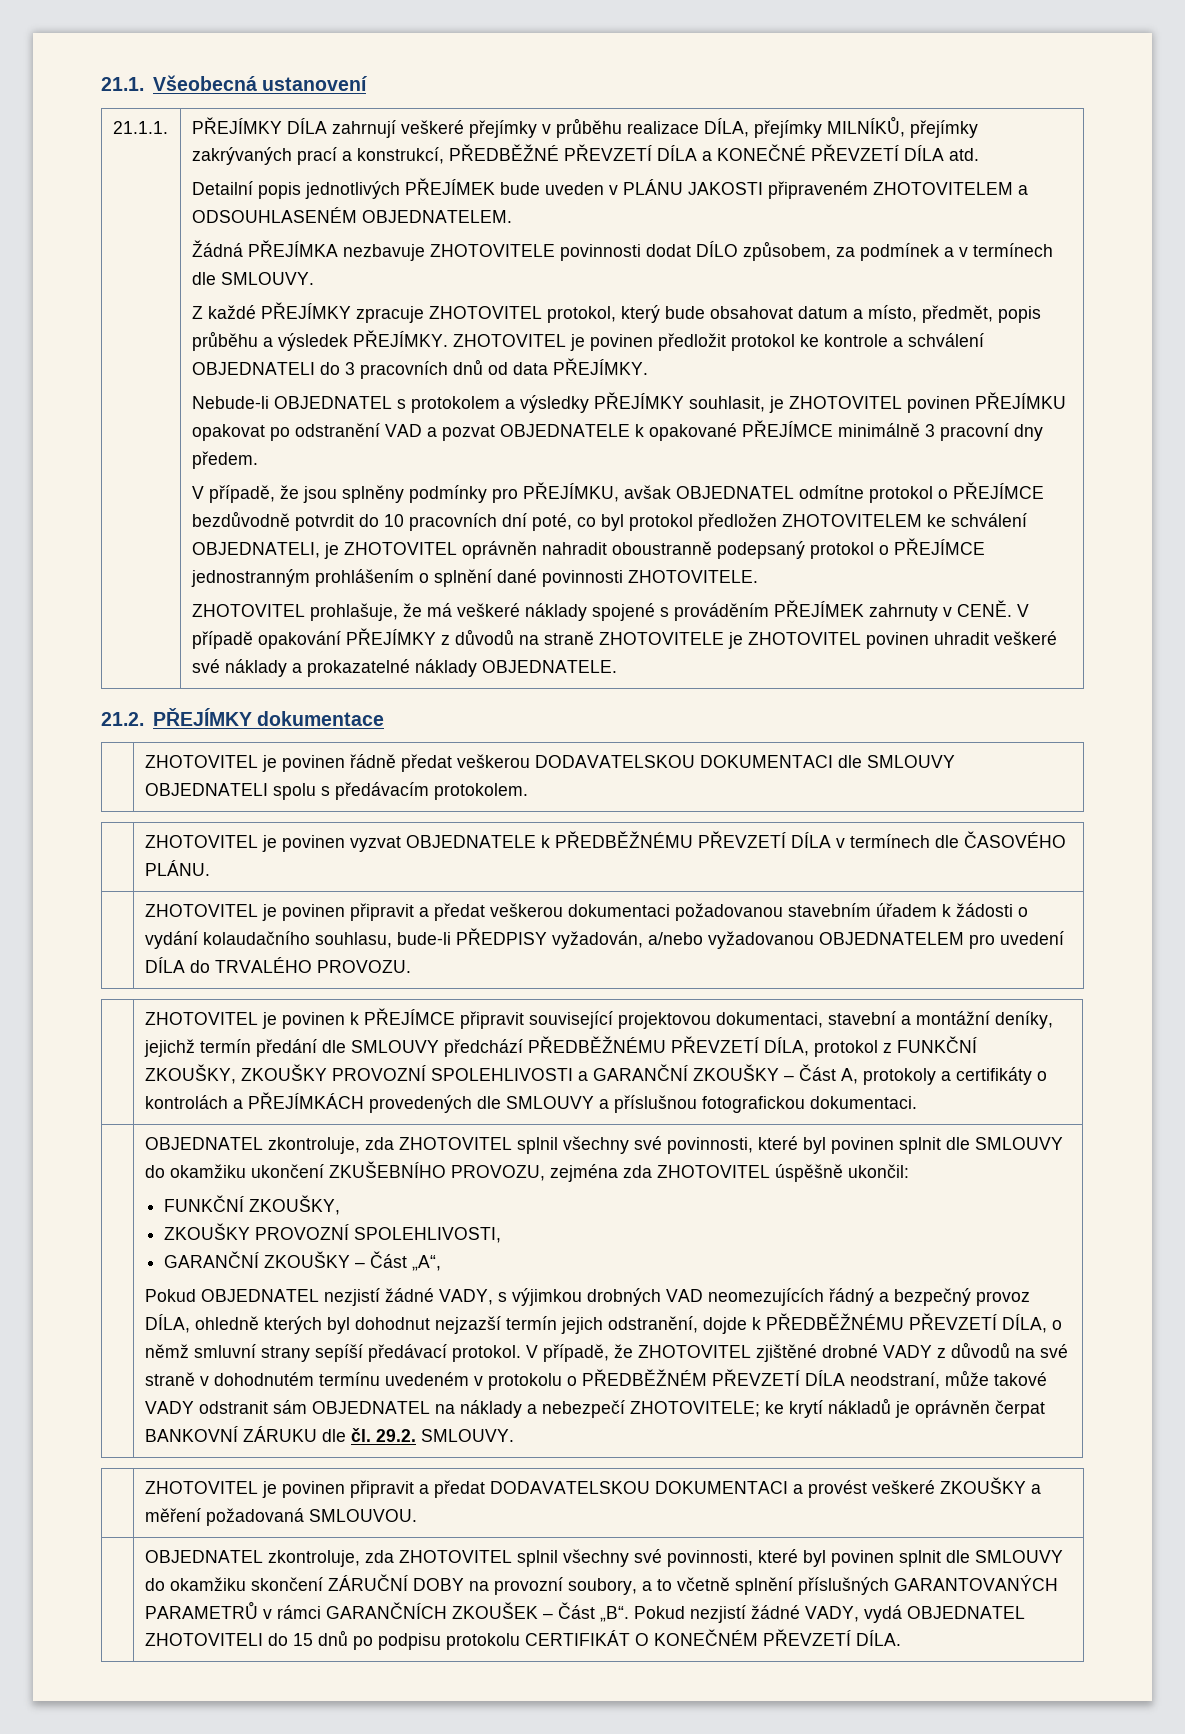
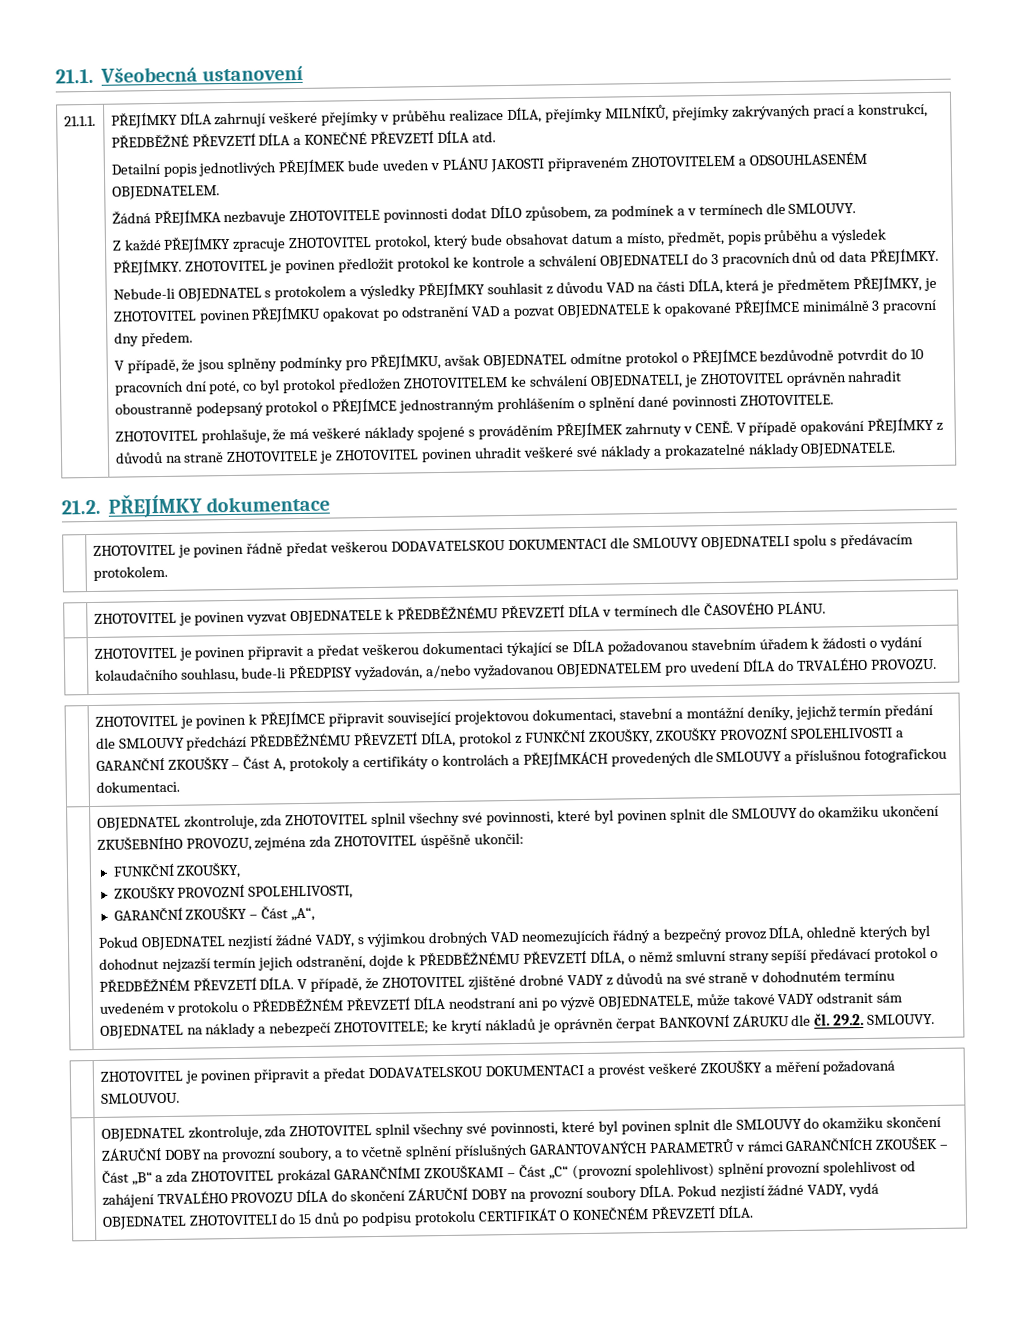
- Nebude-li OBJEDNATEL s protokolem a výsledky PŘEJÍMKY souhlasit, je ZHOTOVITEL povinen PŘEJÍMKU opakovat po odstranění VAD a pozvat OBJEDNATELE k opakované PŘEJÍMCE minimálně 3 pracovní dny předem.
+ Nebude-li OBJEDNATEL s protokolem a výsledky PŘEJÍMKY souhlasit z důvodu VAD na části DÍLA, která je předmětem PŘEJÍMKY, je ZHOTOVITEL povinen PŘEJÍMKU opakovat po odstranění VAD a pozvat OBJEDNATELE k opakované PŘEJÍMCE minimálně 3 pracovní dny předem.
- | ZHOTOVITEL je povinen připravit a předat veškerou dokumentaci požadovanou stavebním úřadem k žádosti o vydání kolaudačního souhlasu, bude-li PŘEDPISY vyžadován, a/nebo vyžadovanou OBJEDNATELEM pro uvedení DÍLA do TRVALÉHO PROVOZU.
+ | ZHOTOVITEL je povinen připravit a předat veškerou dokumentaci týkající se DÍLA požadovanou stavebním úřadem k žádosti o vydání kolaudačního souhlasu, bude-li PŘEDPISY vyžadován, a/nebo vyžadovanou OBJEDNATELEM pro uvedení DÍLA do TRVALÉHO PROVOZU.
- Pokud OBJEDNATEL nezjistí žádné VADY, s výjimkou drobných VAD neomezujících řádný a bezpečný provoz DÍLA, ohledně kterých byl dohodnut nejzazší termín jejich odstranění, dojde k PŘEDBĚŽNÉMU PŘEVZETÍ DÍLA, o němž smluvní strany sepíší předávací protokol.
+ Pokud OBJEDNATEL nezjistí žádné VADY, s výjimkou drobných VAD neomezujících řádný a bezpečný provoz DÍLA, ohledně kterých byl dohodnut nejzazší termín jejich odstranění, dojde k PŘEDBĚŽNÉMU PŘEVZETÍ DÍLA, o němž smluvní strany sepíší předávací protokol o PŘEDBĚŽNÉM PŘEVZETÍ DÍLA.
- V případě, že ZHOTOVITEL zjištěné drobné VADY z důvodů na své straně v dohodnutém termínu uvedeném v protokolu o PŘEDBĚŽNÉM PŘEVZETÍ DÍLA neodstraní, může takové VADY odstranit sám OBJEDNATEL na náklady a nebezpečí ZHOTOVITELE; ke krytí nákladů je oprávněn čerpat BANKOVNÍ ZÁRUKU dle čl. 29.2. SMLOUVY.
+ V případě, že ZHOTOVITEL zjištěné drobné VADY z důvodů na své straně v dohodnutém termínu uvedeném v protokolu o PŘEDBĚŽNÉM PŘEVZETÍ DÍLA neodstraní ani po výzvě OBJEDNATELE, může takové VADY odstranit sám OBJEDNATEL na náklady a nebezpečí ZHOTOVITELE; ke krytí nákladů je oprávněn čerpat BANKOVNÍ ZÁRUKU dle čl. 29.2. SMLOUVY.
- OBJEDNATEL zkontroluje, zda ZHOTOVITEL splnil všechny své povinnosti, které byl povinen splnit dle SMLOUVY do okamžiku skončení ZÁRUČNÍ DOBY na provozní soubory, a to včetně splnění příslušných GARANTOVANÝCH PARAMETRŮ v rámci GARANČNÍCH ZKOUŠEK – Část „B“.
+ OBJEDNATEL zkontroluje, zda ZHOTOVITEL splnil všechny své povinnosti, které byl povinen splnit dle SMLOUVY do okamžiku skončení ZÁRUČNÍ DOBY na provozní soubory, a to včetně splnění příslušných GARANTOVANÝCH PARAMETRŮ v rámci GARANČNÍCH ZKOUŠEK – Část „B“ a zda ZHOTOVITEL prokázal GARANČNÍMI ZKOUŠKAMI – Část „C“ (provozní spolehlivost) splnění provozní spolehlivost od zahájení TRVALÉHO PROVOZU DÍLA do skončení ZÁRUČNÍ DOBY na provozní soubory DÍLA.

